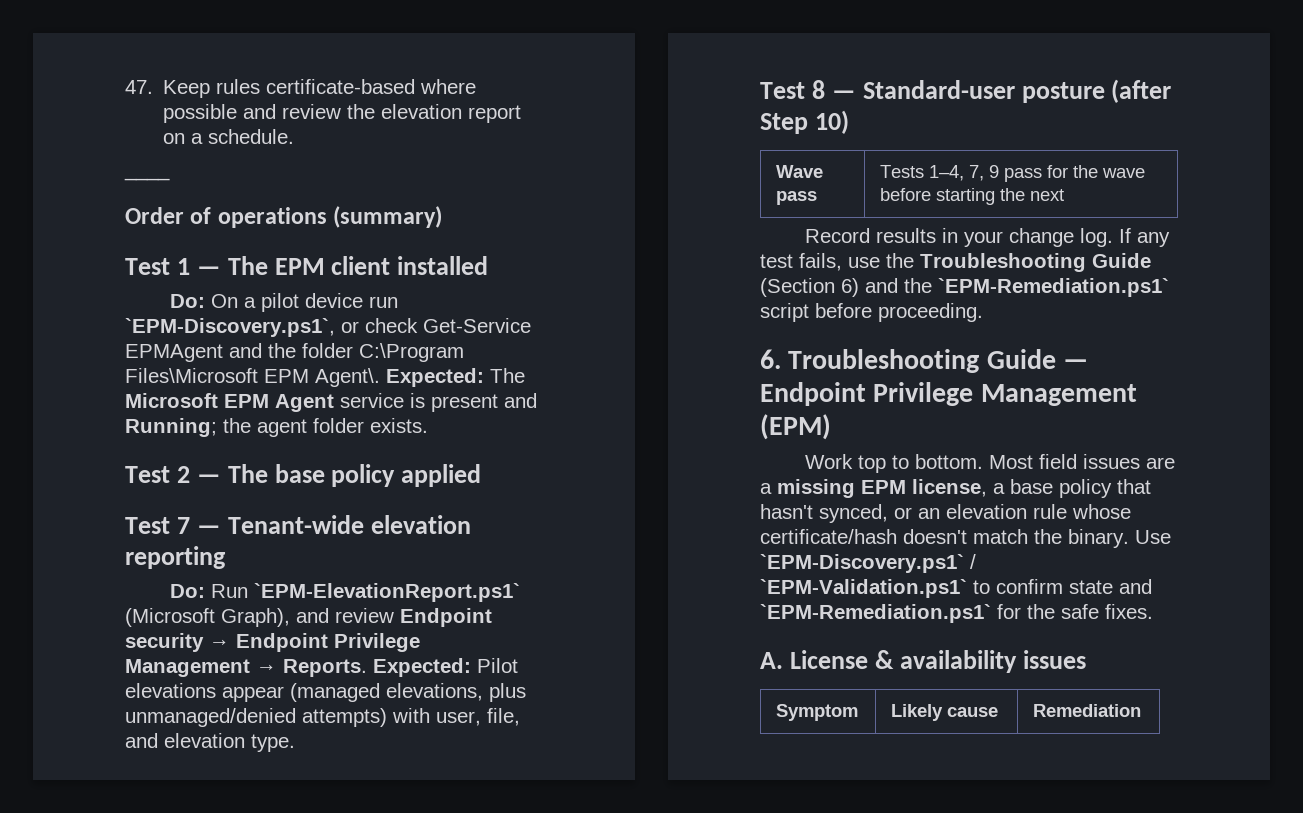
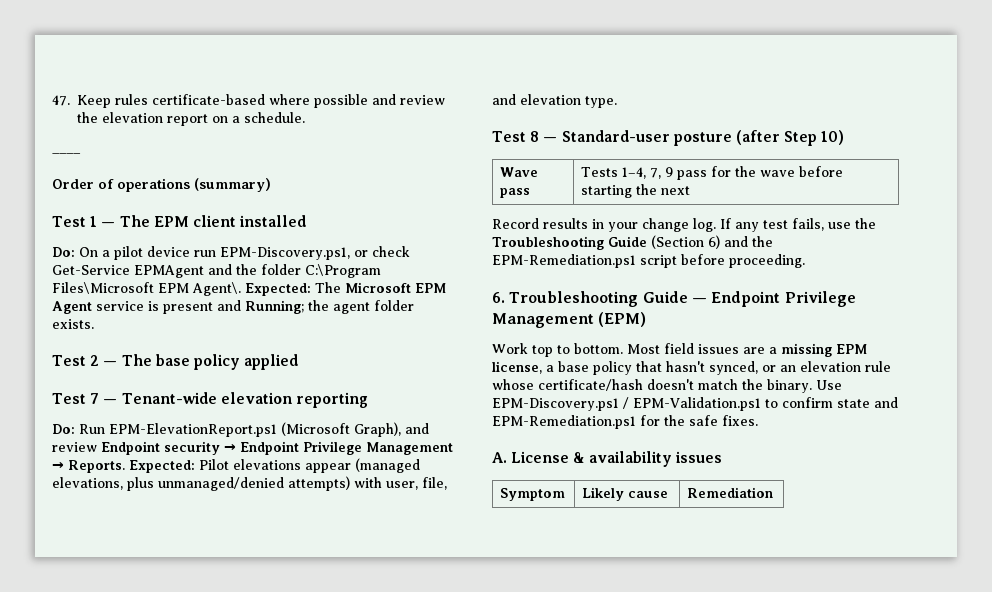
- Do: On a pilot device run `EPM-Discovery.ps1`, or check Get-Service EPMAgent and the folder C:\Program Files\Microsoft EPM Agent\.
+ Do: On a pilot device run EPM-Discovery.ps1, or check Get-Service EPMAgent and the folder C:\Program Files\Microsoft EPM Agent\.
- Do: Run `EPM-ElevationReport.ps1` (Microsoft Graph), and review Endpoint security → Endpoint Privilege Management → Reports.
+ Do: Run EPM-ElevationReport.ps1 (Microsoft Graph), and review Endpoint security → Endpoint Privilege Management → Reports.
- If any test fails, use the Troubleshooting Guide (Section 6) and the `EPM-Remediation.ps1` script before proceeding.
+ If any test fails, use the Troubleshooting Guide (Section 6) and the EPM-Remediation.ps1 script before proceeding.
- Use `EPM-Discovery.ps1` / `EPM-Validation.ps1` to confirm state and `EPM-Remediation.ps1` for the safe fixes.
+ Use EPM-Discovery.ps1 / EPM-Validation.ps1 to confirm state and EPM-Remediation.ps1 for the safe fixes.

